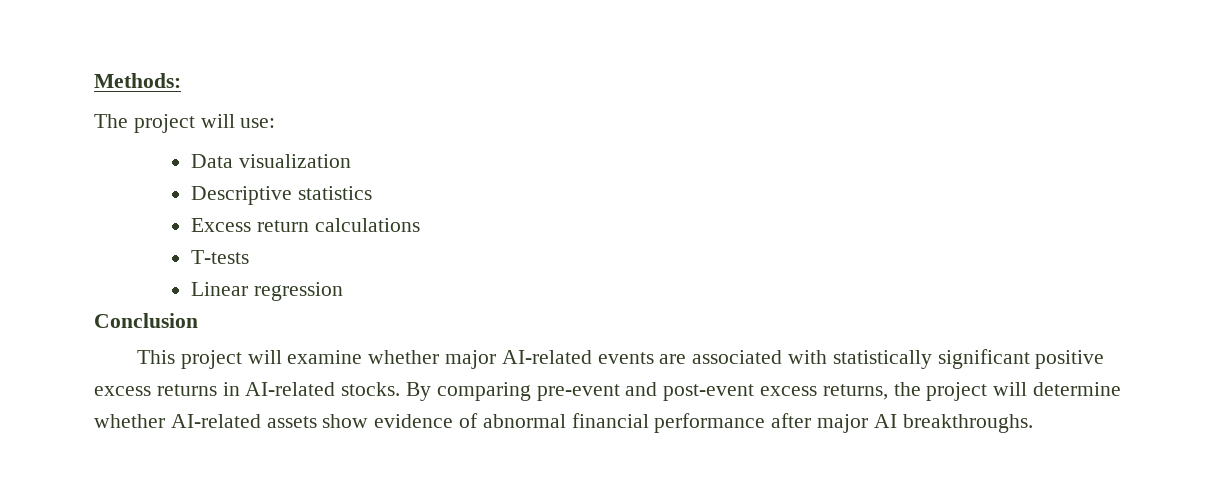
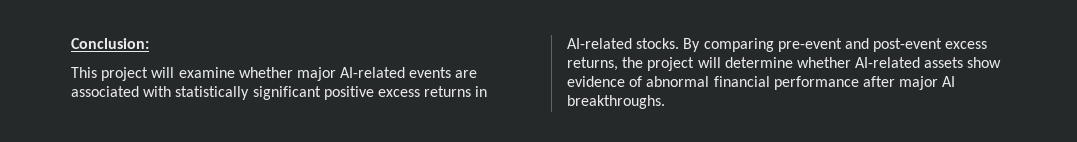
- Methods:
- The project will use:
- Data visualization
- Descriptive statistics
- Excess return calculations
- T-tests
- Linear regression
- Conclusion
+ Conclusion:

